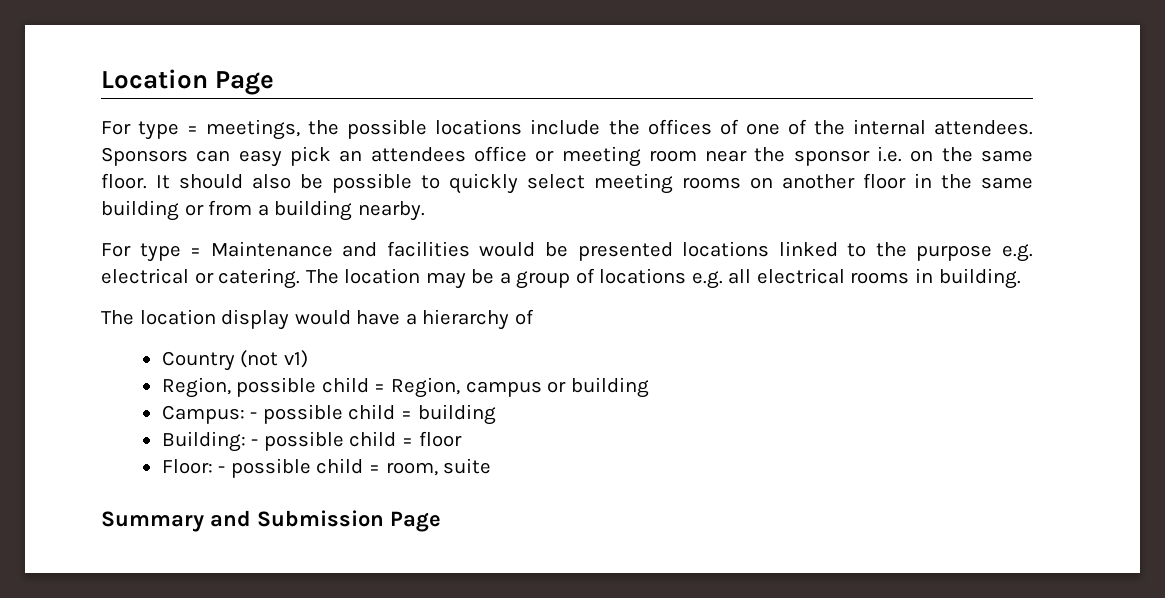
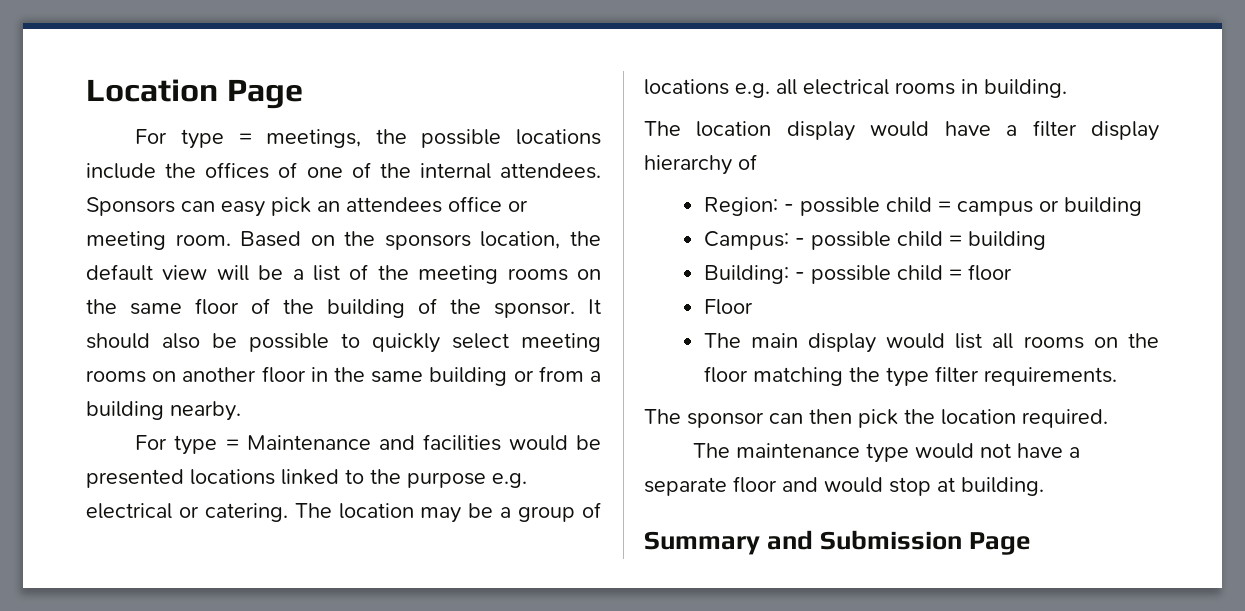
- Sponsors can easy pick an attendees office or meeting room near the sponsor i.e. on the same floor.
+ Sponsors can easy pick an attendees office or meeting room. Based on the sponsors location, the default view will be a list of the meeting rooms on the same floor of the building of the sponsor.
- The location display would have a hierarchy of
+ The location display would have a filter display hierarchy of
- Country (not v1)
- Region, possible child = Region, campus or building
+ Region: - possible child = campus or building
- Floor: - possible child = room, suite
+ Floor
+ The main display would list all rooms on the floor matching the type filter requirements.
+ The sponsor can then pick the location required.
+ The maintenance type would not have a separate floor and would stop at building.

